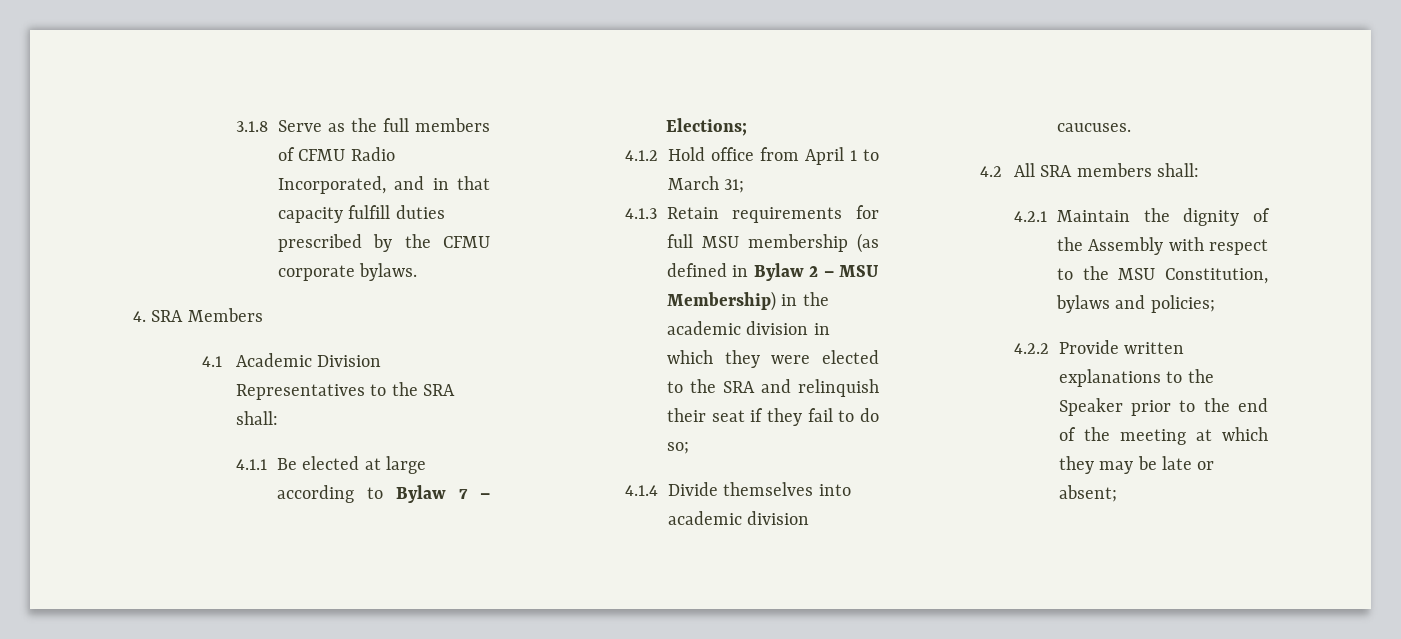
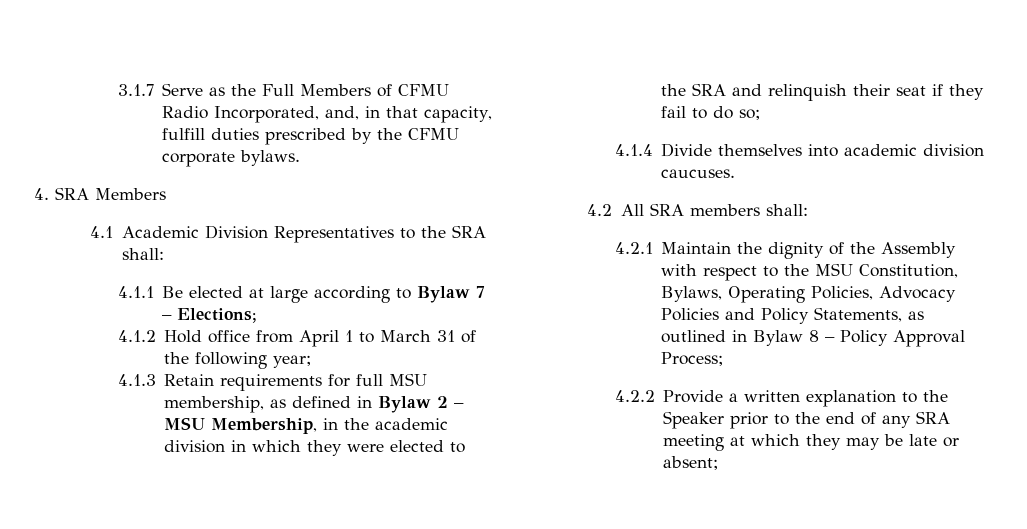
- 3.1.8 Serve as the full members of CFMU Radio Incorporated, and in that capacity fulfill duties prescribed by the CFMU corporate bylaws.
+ 3.1.7 Serve as the Full Members of CFMU Radio Incorporated, and, in that capacity, fulfill duties prescribed by the CFMU corporate bylaws.
- 4.1.2 Hold office from April 1 to March 31;
+ 4.1.2 Hold office from April 1 to March 31 of the following year;
- 4.1.3 Retain requirements for full MSU membership (as defined in Bylaw 2 – MSU Membership) in the academic division in which they were elected to the SRA and relinquish their seat if they fail to do so;
+ 4.1.3 Retain requirements for full MSU membership, as defined in Bylaw 2 – MSU Membership, in the academic division in which they were elected to the SRA and relinquish their seat if they fail to do so;
- 4.2.1 Maintain the dignity of the Assembly with respect to the MSU Constitution, bylaws and policies;
+ 4.2.1 Maintain the dignity of the Assembly with respect to the MSU Constitution, Bylaws, Operating Policies, Advocacy Policies and Policy Statements, as outlined in Bylaw 8 – Policy Approval Process;
- 4.2.2 Provide written explanations to the Speaker prior to the end of the meeting at which they may be late or absent;
+ 4.2.2 Provide a written explanation to the Speaker prior to the end of any SRA meeting at which they may be late or absent;

